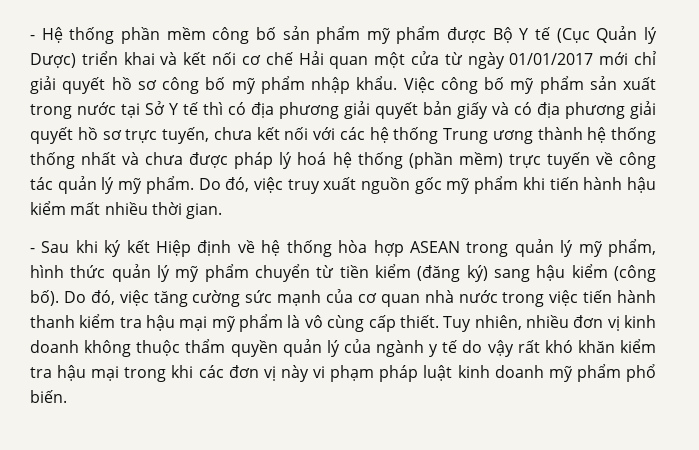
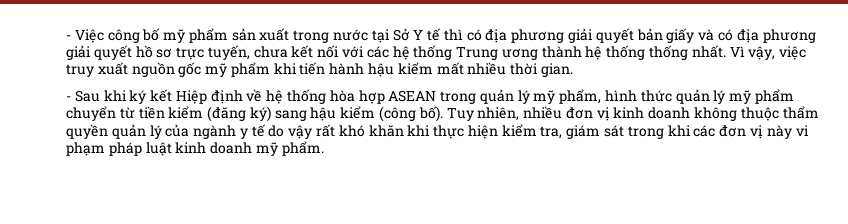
- - Hệ thống phần mềm công bố sản phẩm mỹ phẩm được Bộ Y tế (Cục Quản lý Dược) triển khai và kết nối cơ chế Hải quan một cửa từ ngày 01/01/2017 mới chỉ giải quyết hồ sơ công bố mỹ phẩm nhập khẩu. Việc công bố mỹ phẩm sản xuất trong nước tại Sở Y tế thì có địa phương giải quyết bản giấy và có địa phương giải quyết hồ sơ trực tuyến, chưa kết nối với các hệ thống Trung ương thành hệ thống thống nhất và chưa được pháp lý hoá hệ thống (phần mềm) trực tuyến về công tác quản lý mỹ phẩm. Do đó, việc truy xuất nguồn gốc mỹ phẩm khi tiến hành hậu kiểm mất nhiều thời gian.
+ - Việc công bố mỹ phẩm sản xuất trong nước tại Sở Y tế thì có địa phương giải quyết bản giấy và có địa phương giải quyết hồ sơ trực tuyến, chưa kết nối với các hệ thống Trung ương thành hệ thống thống nhất. Vì vậy, việc truy xuất nguồn gốc mỹ phẩm khi tiến hành hậu kiểm mất nhiều thời gian.
- Do đó, việc tăng cường sức mạnh của cơ quan nhà nước trong việc tiến hành thanh kiểm tra hậu mại mỹ phẩm là vô cùng cấp thiết.
- Tuy nhiên, nhiều đơn vị kinh doanh không thuộc thẩm quyền quản lý của ngành y tế do vậy rất khó khăn kiểm tra hậu mại trong khi các đơn vị này vi phạm pháp luật kinh doanh mỹ phẩm phổ biến.
+ Tuy nhiên, nhiều đơn vị kinh doanh không thuộc thẩm quyền quản lý của ngành y tế do vậy rất khó khăn khi thực hiện kiểm tra, giám sát trong khi các đơn vị này vi phạm pháp luật kinh doanh mỹ phẩm.

